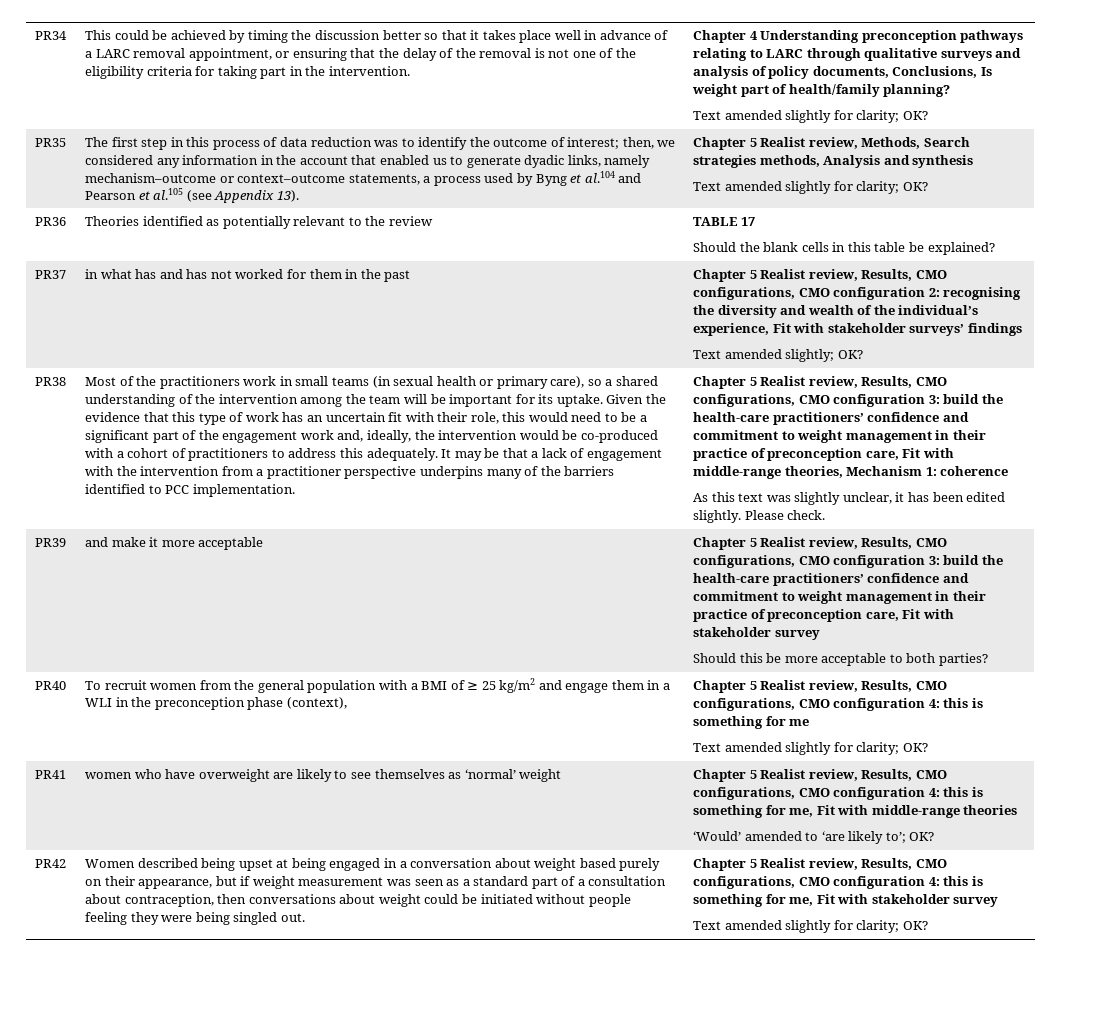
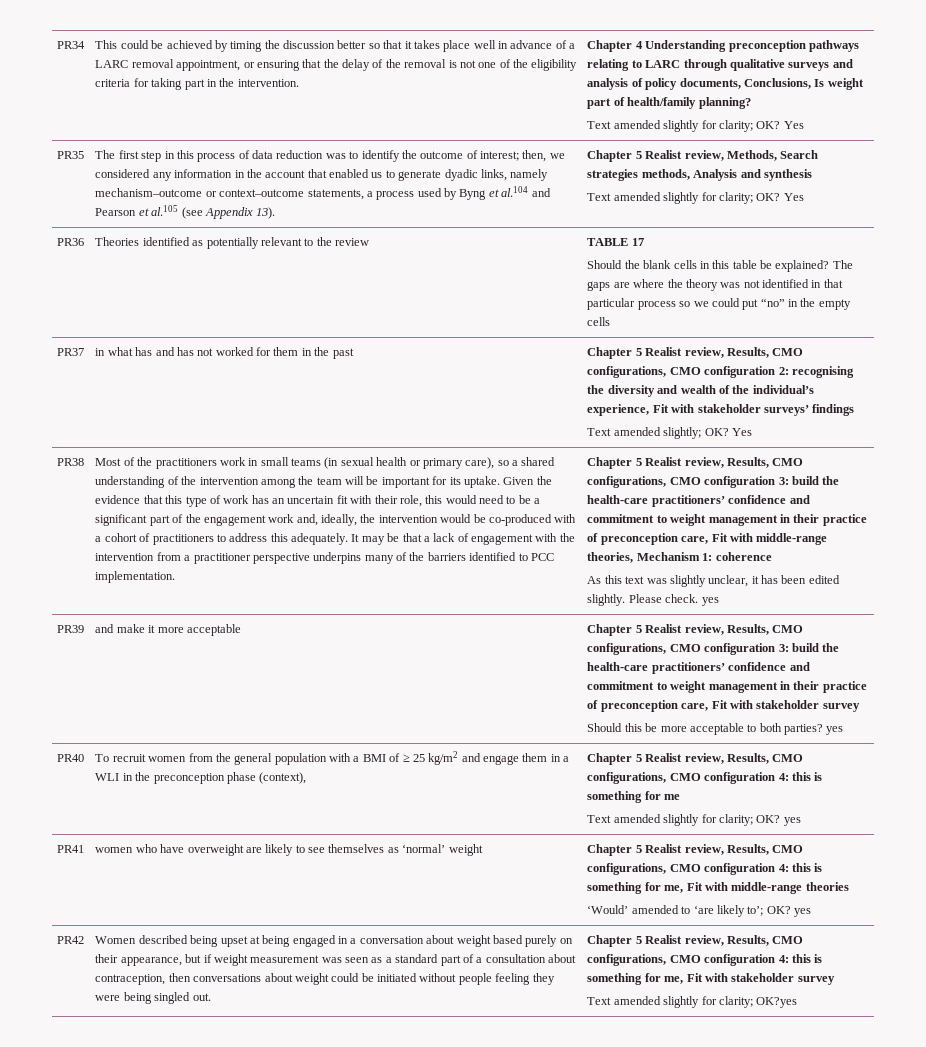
  Chapter 4 Understanding preconception pathways relating to LARC through qualitative surveys and analysis of policy documents, Conclusions, Is weight part of health/family planning?
- Text amended slightly for clarity; OK?
+ Text amended slightly for clarity; OK? Yes
  Chapter 5 Realist review, Methods, Search strategies methods, Analysis and synthesis
- Text amended slightly for clarity; OK?
+ Text amended slightly for clarity; OK? Yes
+ The gaps are where the theory was not identified in that particular process so we could put “no” in the empty cells
- Text amended slightly; OK?
+ Text amended slightly; OK? Yes
- Please check.
+ Please check. yes
- Should this be more acceptable to both parties?
+ Should this be more acceptable to both parties? yes
  Chapter 5 Realist review, Results, CMO configurations, CMO configuration 4: this is something for me
- Text amended slightly for clarity; OK?
+ Text amended slightly for clarity; OK? yes
  PR41 | women who have overweight are likely to see themselves as ‘normal’ weight | Chapter 5 Realist review, Results, CMO configurations, CMO configuration 4: this is something for me, Fit with middle-range theories
- ‘Would’ amended to ‘are likely to’; OK?
+ ‘Would’ amended to ‘are likely to’; OK? yes
  Chapter 5 Realist review, Results, CMO configurations, CMO configuration 4: this is something for me, Fit with stakeholder survey
- Text amended slightly for clarity; OK?
+ Text amended slightly for clarity; OK?yes

